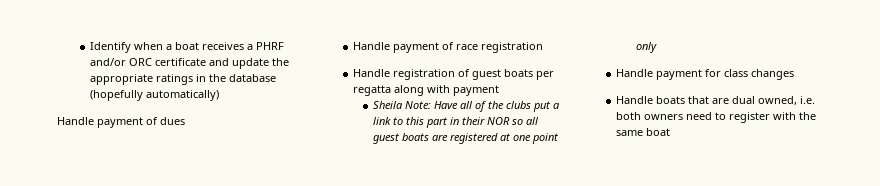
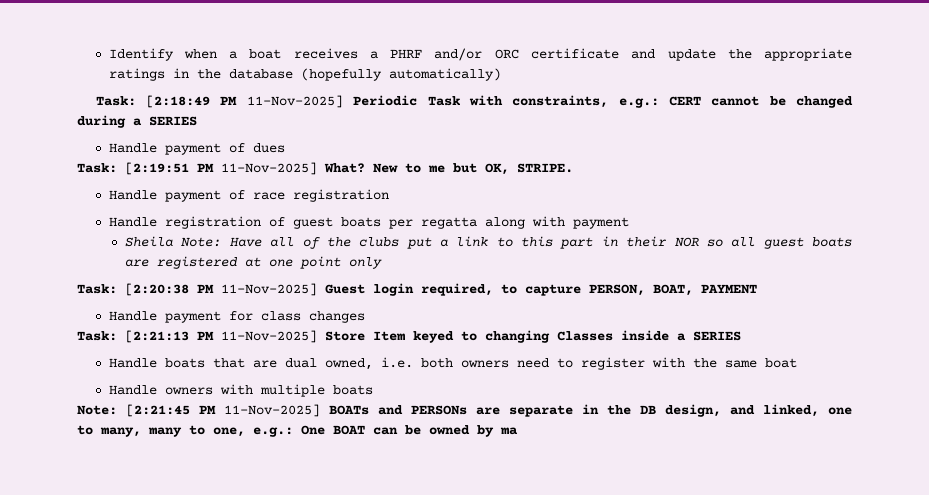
+ Task: [2:18:49 PM 11-Nov-2025] Periodic Task with constraints, e.g.: CERT cannot be changed during a SERIES
  Handle payment of dues
+ Task: [2:19:51 PM 11-Nov-2025] What? New to me but OK, STRIPE.
+ Task: [2:20:38 PM 11-Nov-2025] Guest login required, to capture PERSON, BOAT, PAYMENT
+ Task: [2:21:13 PM 11-Nov-2025] Store Item keyed to changing Classes inside a SERIES
+ Handle owners with multiple boats
+ Note: [2:21:45 PM 11-Nov-2025] BOATs and PERSONs are separate in the DB design, and linked, one to many, many to one, e.g.: One BOAT can be owned by ma

